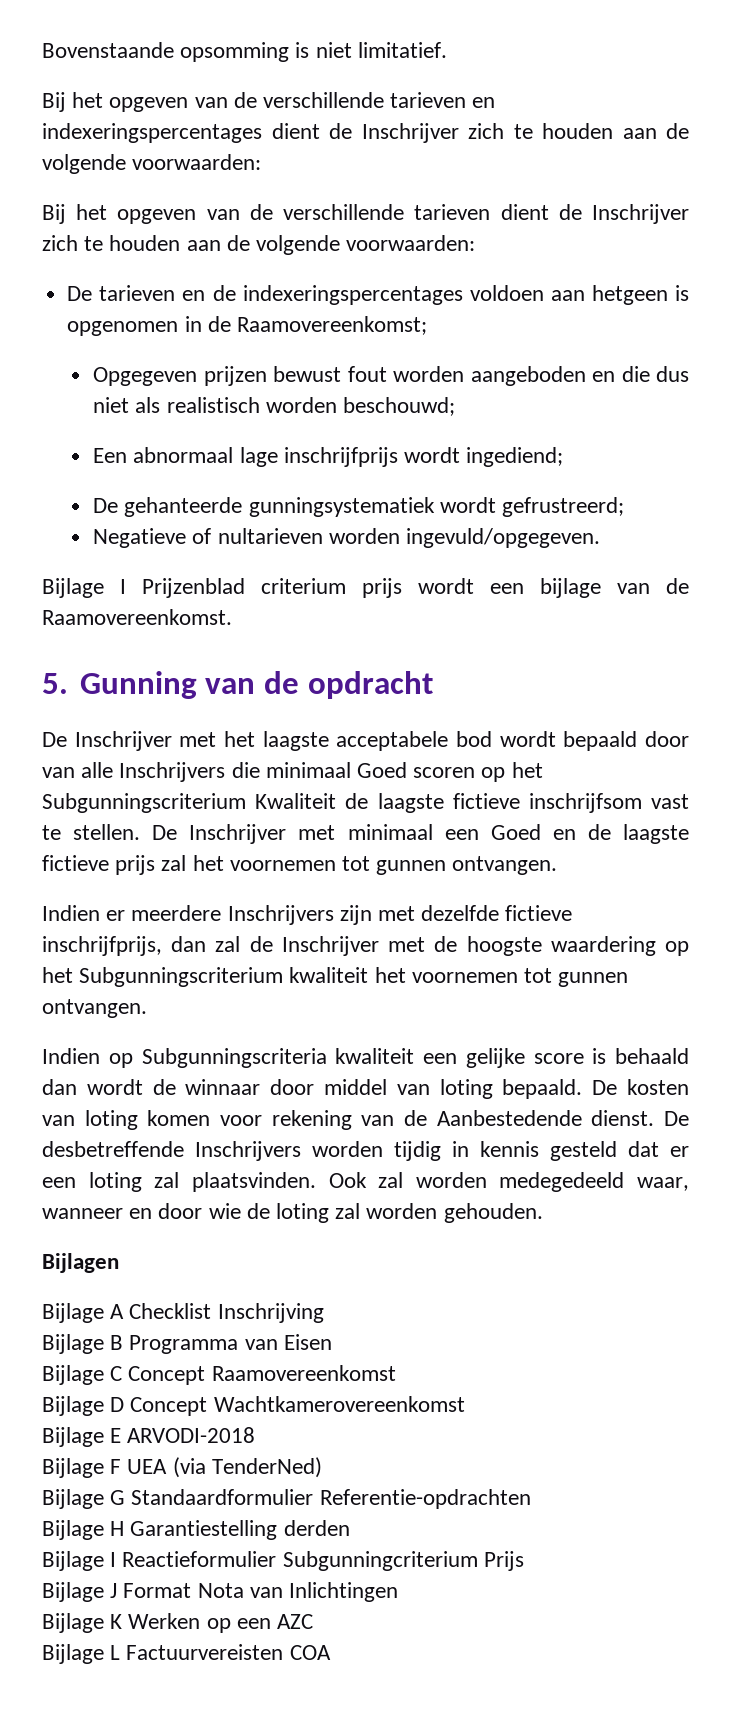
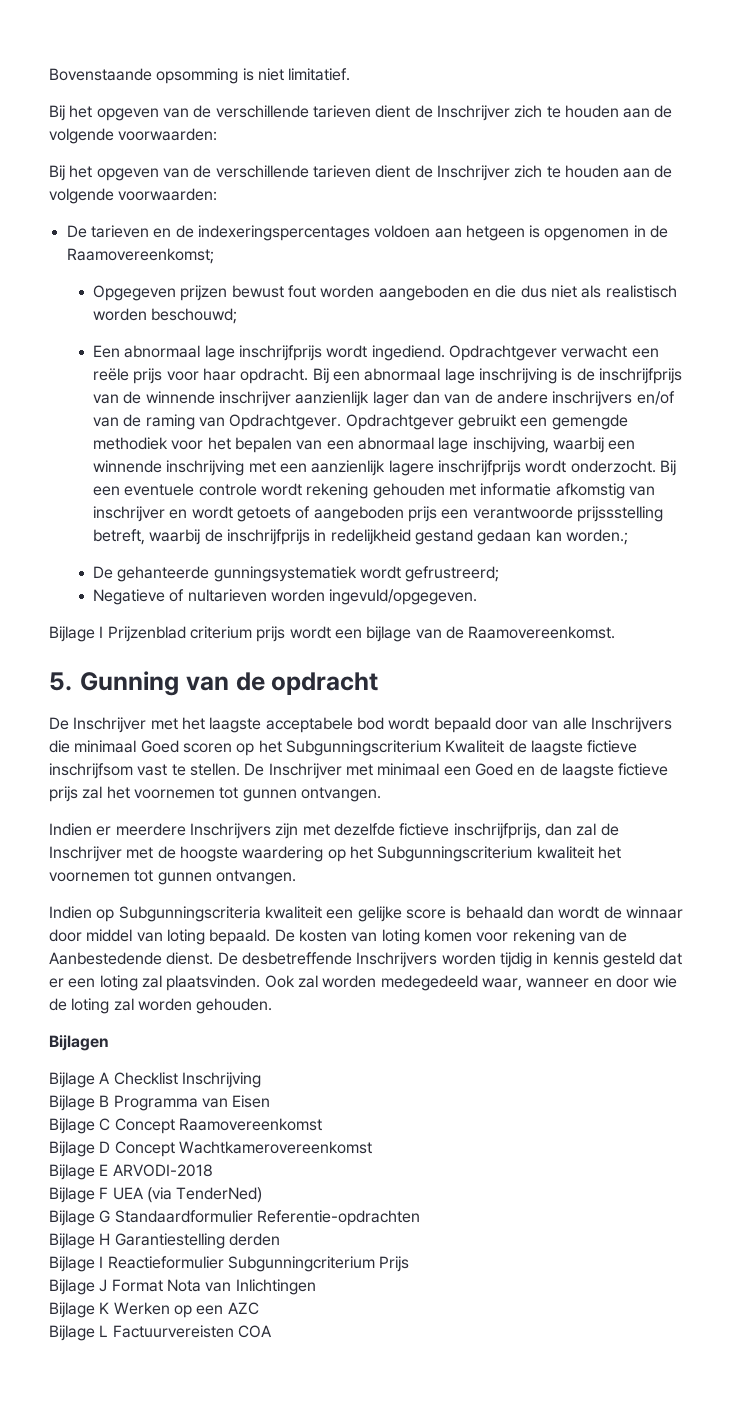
  Bovenstaande opsomming is niet limitatief.
- Bij het opgeven van de verschillende tarieven en indexeringspercentages dient de Inschrijver zich te houden aan de volgende voorwaarden:
+ Bij het opgeven van de verschillende tarieven dient de Inschrijver zich te houden aan de volgende voorwaarden:
- Een abnormaal lage inschrijfprijs wordt ingediend;
+ Een abnormaal lage inschrijfprijs wordt ingediend. Opdrachtgever verwacht een reële prijs voor haar opdracht. Bij een abnormaal lage inschrijving is de inschrijfprijs van de winnende inschrijver aanzienlijk lager dan van de andere inschrijvers en/of van de raming van Opdrachtgever. Opdrachtgever gebruikt een gemengde methodiek voor het bepalen van een abnormaal lage inschijving, waarbij een winnende inschrijving met een aanzienlijk lagere inschrijfprijs wordt onderzocht. Bij een eventuele controle wordt rekening gehouden met informatie afkomstig van inschrijver en wordt getoets of aangeboden prijs een verantwoorde prijssstelling betreft, waarbij de inschrijfprijs in redelijkheid gestand gedaan kan worden.;

